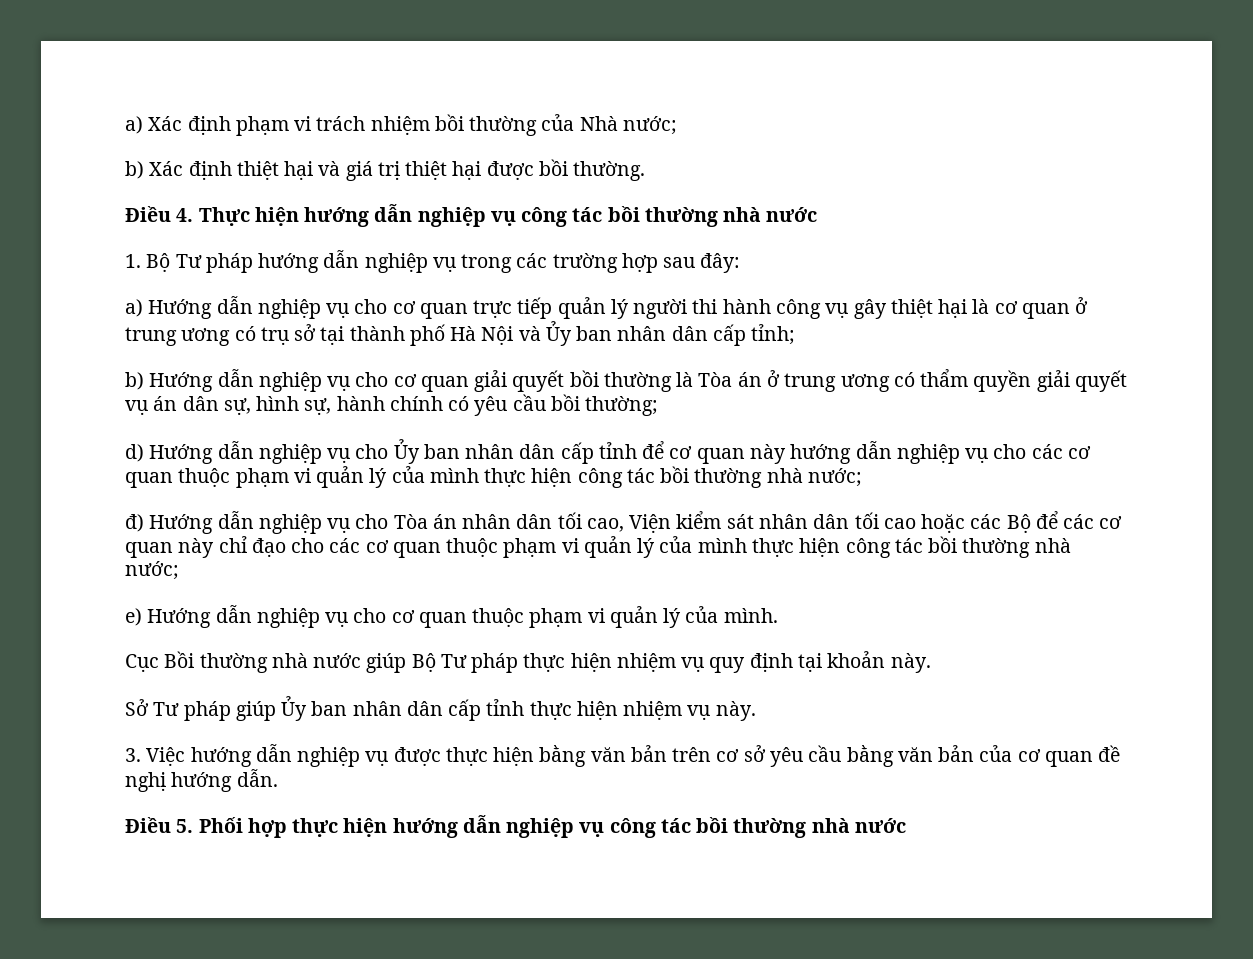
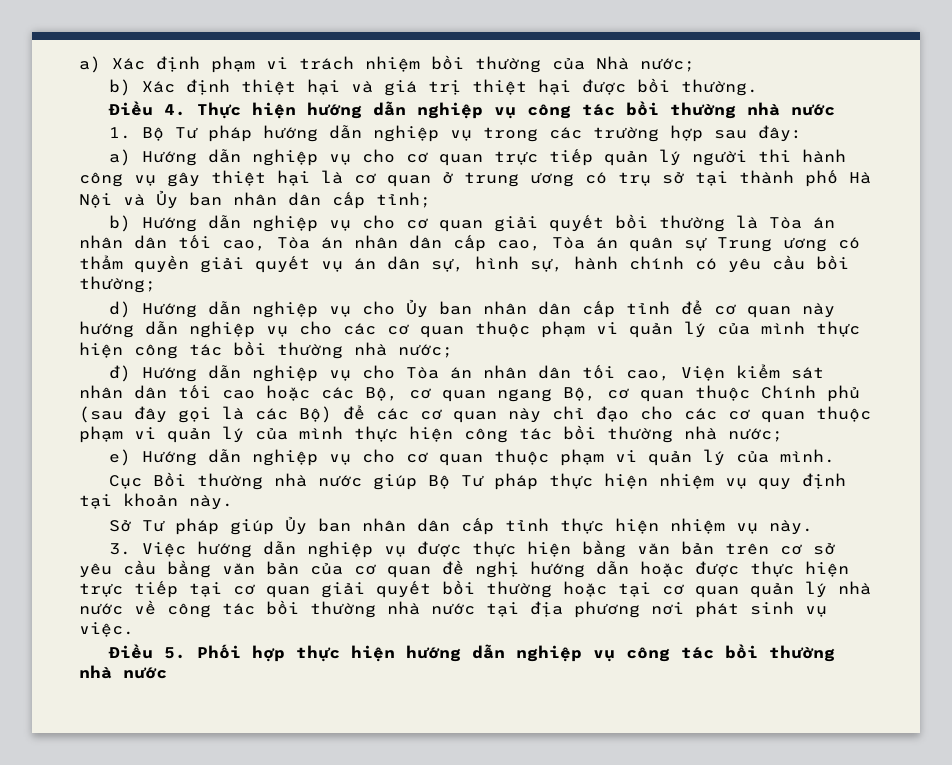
- b) Hướng dẫn nghiệp vụ cho cơ quan giải quyết bồi thường là Tòa án ở trung ương có thẩm quyền giải quyết vụ án dân sự, hình sự, hành chính có yêu cầu bồi thường;
+ b) Hướng dẫn nghiệp vụ cho cơ quan giải quyết bồi thường là Tòa án nhân dân tối cao, Tòa án nhân dân cấp cao, Tòa án quân sự Trung ương có thẩm quyền giải quyết vụ án dân sự, hình sự, hành chính có yêu cầu bồi thường;
- đ) Hướng dẫn nghiệp vụ cho Tòa án nhân dân tối cao, Viện kiểm sát nhân dân tối cao hoặc các Bộ để các cơ quan này chỉ đạo cho các cơ quan thuộc phạm vi quản lý của mình thực hiện công tác bồi thường nhà nước;
+ đ) Hướng dẫn nghiệp vụ cho Tòa án nhân dân tối cao, Viện kiểm sát nhân dân tối cao hoặc các Bộ, cơ quan ngang Bộ, cơ quan thuộc Chính phủ (sau đây gọi là các Bộ) để các cơ quan này chỉ đạo cho các cơ quan thuộc phạm vi quản lý của mình thực hiện công tác bồi thường nhà nước;
- 3. Việc hướng dẫn nghiệp vụ được thực hiện bằng văn bản trên cơ sở yêu cầu bằng văn bản của cơ quan đề nghị hướng dẫn.
+ 3. Việc hướng dẫn nghiệp vụ được thực hiện bằng văn bản trên cơ sở yêu cầu bằng văn bản của cơ quan đề nghị hướng dẫn hoặc được thực hiện trực tiếp tại cơ quan giải quyết bồi thường hoặc tại cơ quan quản lý nhà nước về công tác bồi thường nhà nước tại địa phương nơi phát sinh vụ việc.

